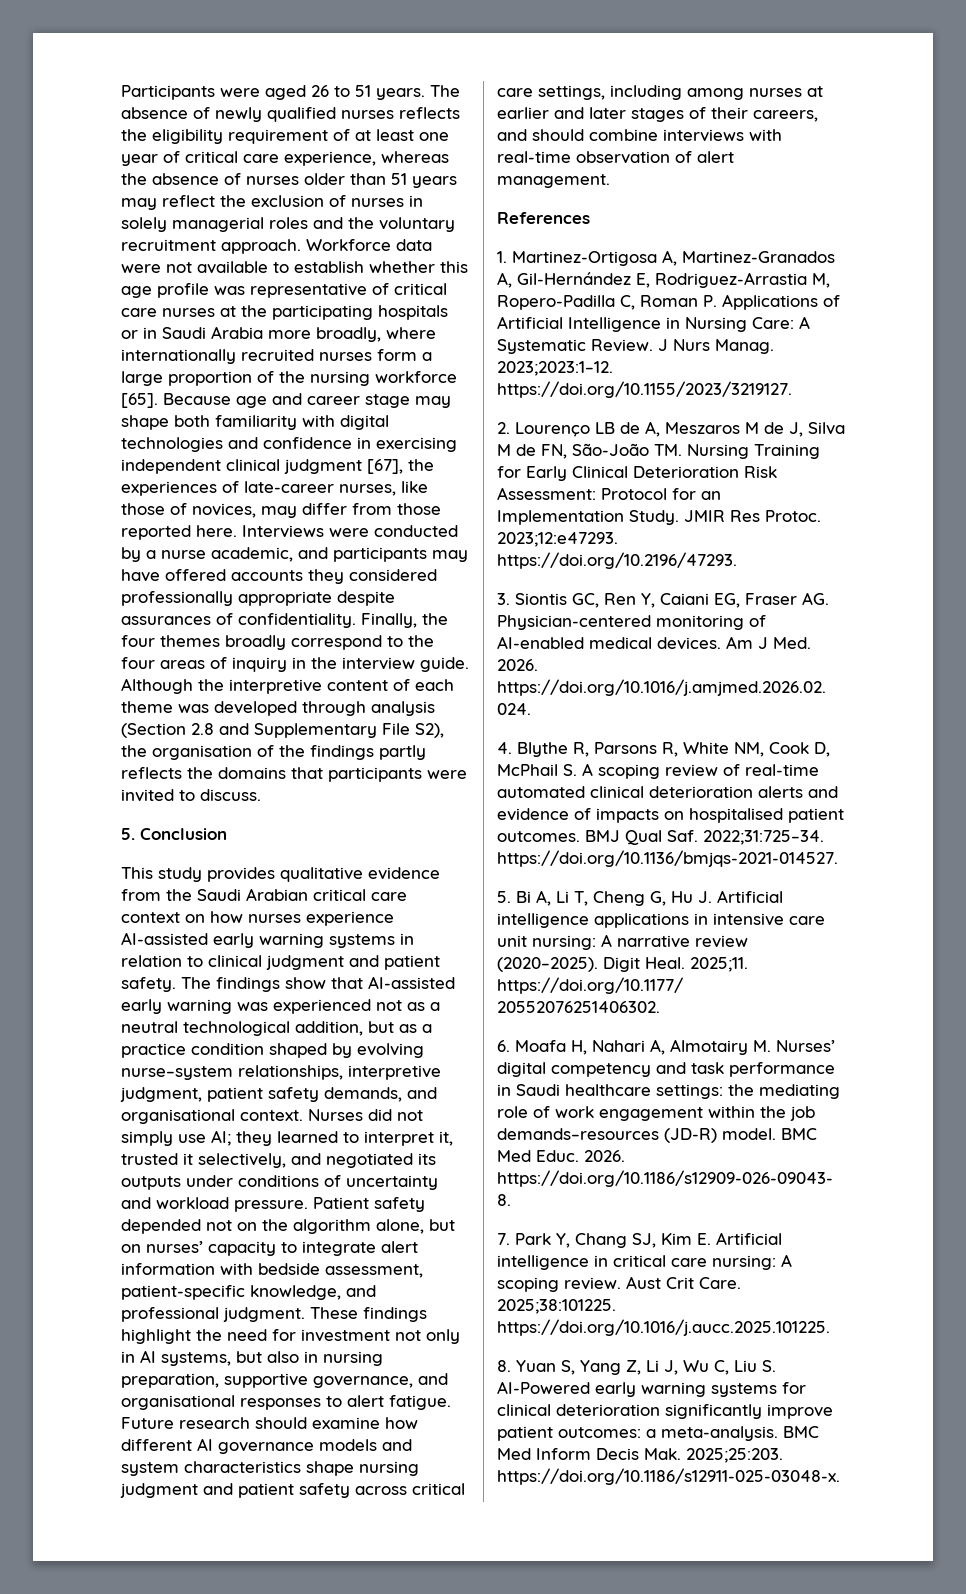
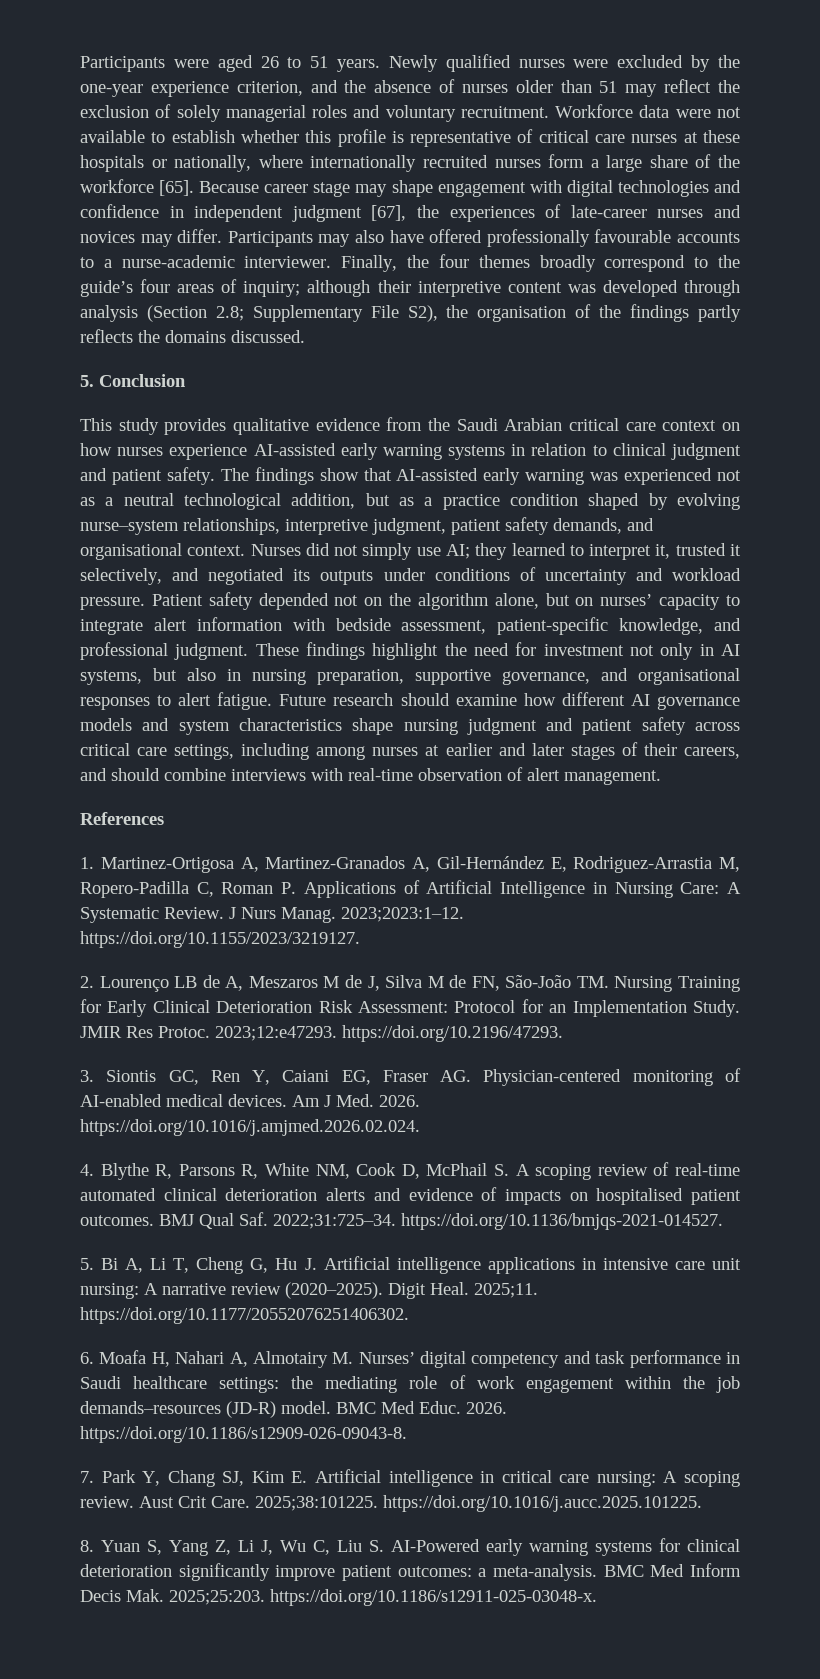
- The absence of newly qualified nurses reflects the eligibility requirement of at least one year of critical care experience, whereas the absence of nurses older than 51 years may reflect the exclusion of nurses in solely managerial roles and the voluntary recruitment approach.
+ Newly qualified nurses were excluded by the one-year experience criterion, and the absence of nurses older than 51 may reflect the exclusion of solely managerial roles and voluntary recruitment.
- Workforce data were not available to establish whether this age profile was representative of critical care nurses at the participating hospitals or in Saudi Arabia more broadly, where internationally recruited nurses form a large proportion of the nursing workforce [65].
+ Workforce data were not available to establish whether this profile is representative of critical care nurses at these hospitals or nationally, where internationally recruited nurses form a large share of the workforce [65].
- Because age and career stage may shape both familiarity with digital technologies and confidence in exercising independent clinical judgment [67], the experiences of late-career nurses, like those of novices, may differ from those reported here. Interviews were conducted by a nurse academic, and participants may have offered accounts they considered professionally appropriate despite assurances of confidentiality.
+ Because career stage may shape engagement with digital technologies and confidence in independent judgment [67], the experiences of late-career nurses and novices may differ. Participants may also have offered professionally favourable accounts to a nurse-academic interviewer.
- Finally, the four themes broadly correspond to the four areas of inquiry in the interview guide. Although the interpretive content of each theme was developed through analysis (Section 2.8 and Supplementary File S2), the organisation of the findings partly reflects the domains that participants were invited to discuss.
+ Finally, the four themes broadly correspond to the guide’s four areas of inquiry; although their interpretive content was developed through analysis (Section 2.8; Supplementary File S2), the organisation of the findings partly reflects the domains discussed.

